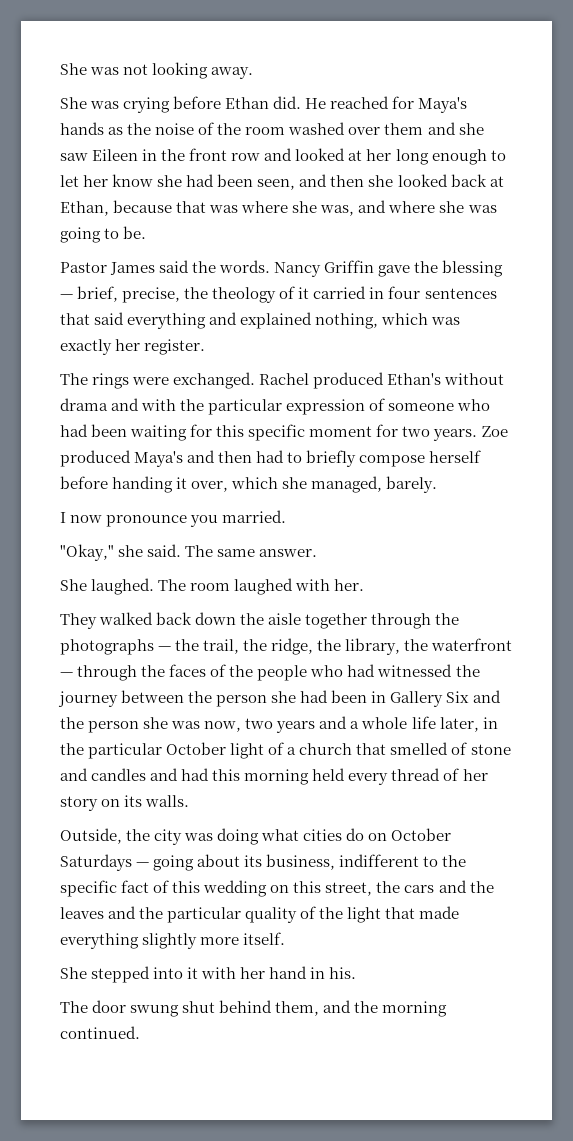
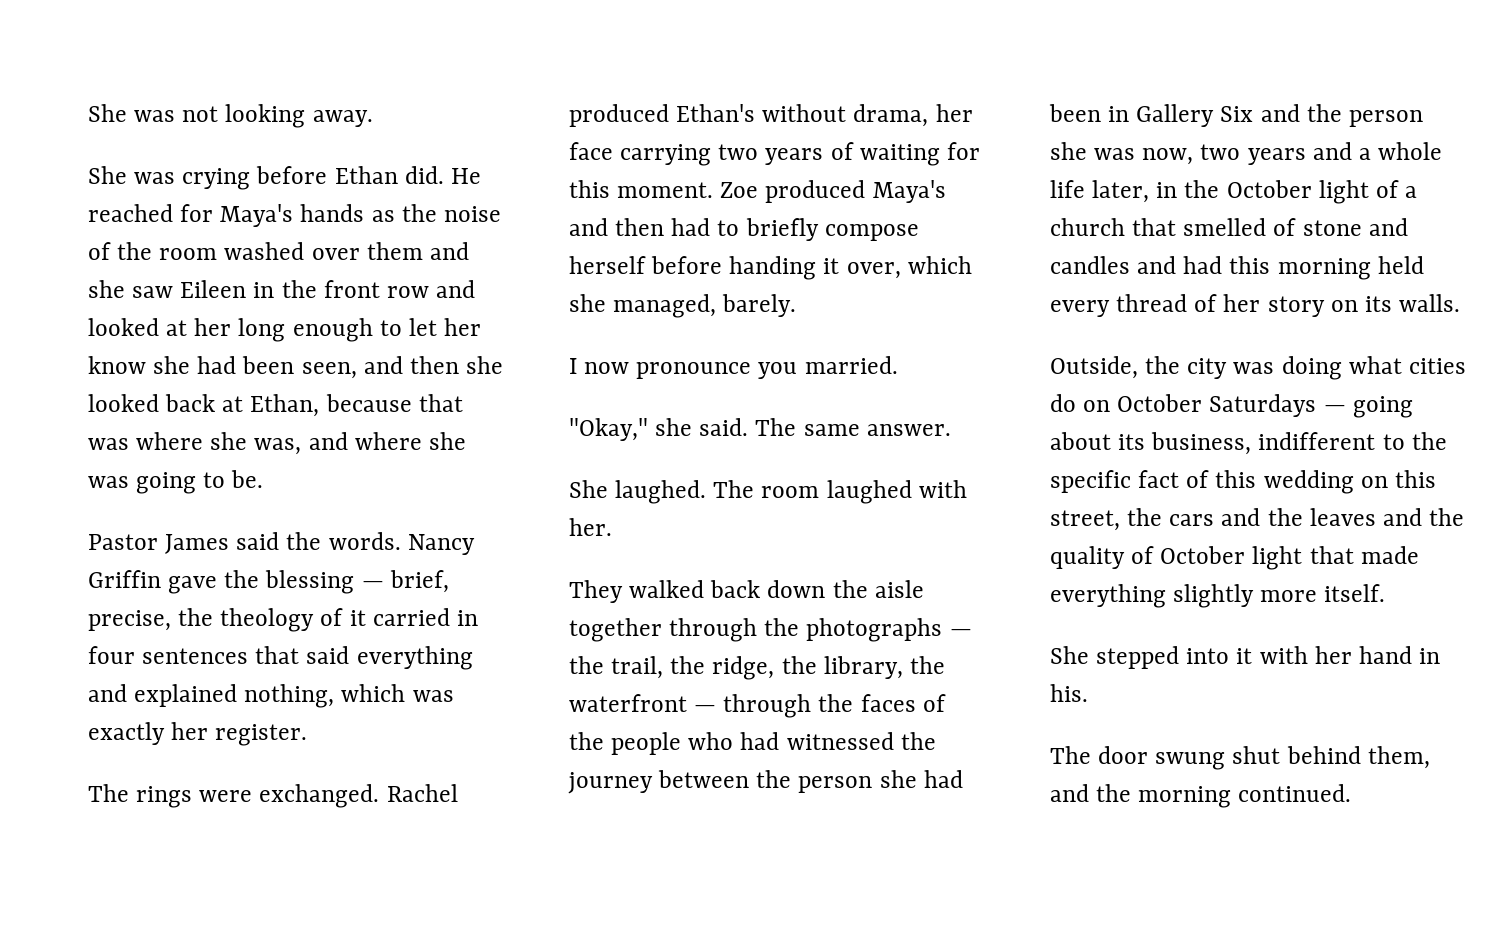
- Rachel produced Ethan's without drama and with the particular expression of someone who had been waiting for this specific moment for two years.
+ Rachel produced Ethan's without drama, her face carrying two years of waiting for this moment.
- They walked back down the aisle together through the photographs — the trail, the ridge, the library, the waterfront — through the faces of the people who had witnessed the journey between the person she had been in Gallery Six and the person she was now, two years and a whole life later, in the particular October light of a church that smelled of stone and candles and had this morning held every thread of her story on its walls.
+ They walked back down the aisle together through the photographs — the trail, the ridge, the library, the waterfront — through the faces of the people who had witnessed the journey between the person she had been in Gallery Six and the person she was now, two years and a whole life later, in the October light of a church that smelled of stone and candles and had this morning held every thread of her story on its walls.
- Outside, the city was doing what cities do on October Saturdays — going about its business, indifferent to the specific fact of this wedding on this street, the cars and the leaves and the particular quality of the light that made everything slightly more itself.
+ Outside, the city was doing what cities do on October Saturdays — going about its business, indifferent to the specific fact of this wedding on this street, the cars and the leaves and the quality of October light that made everything slightly more itself.

